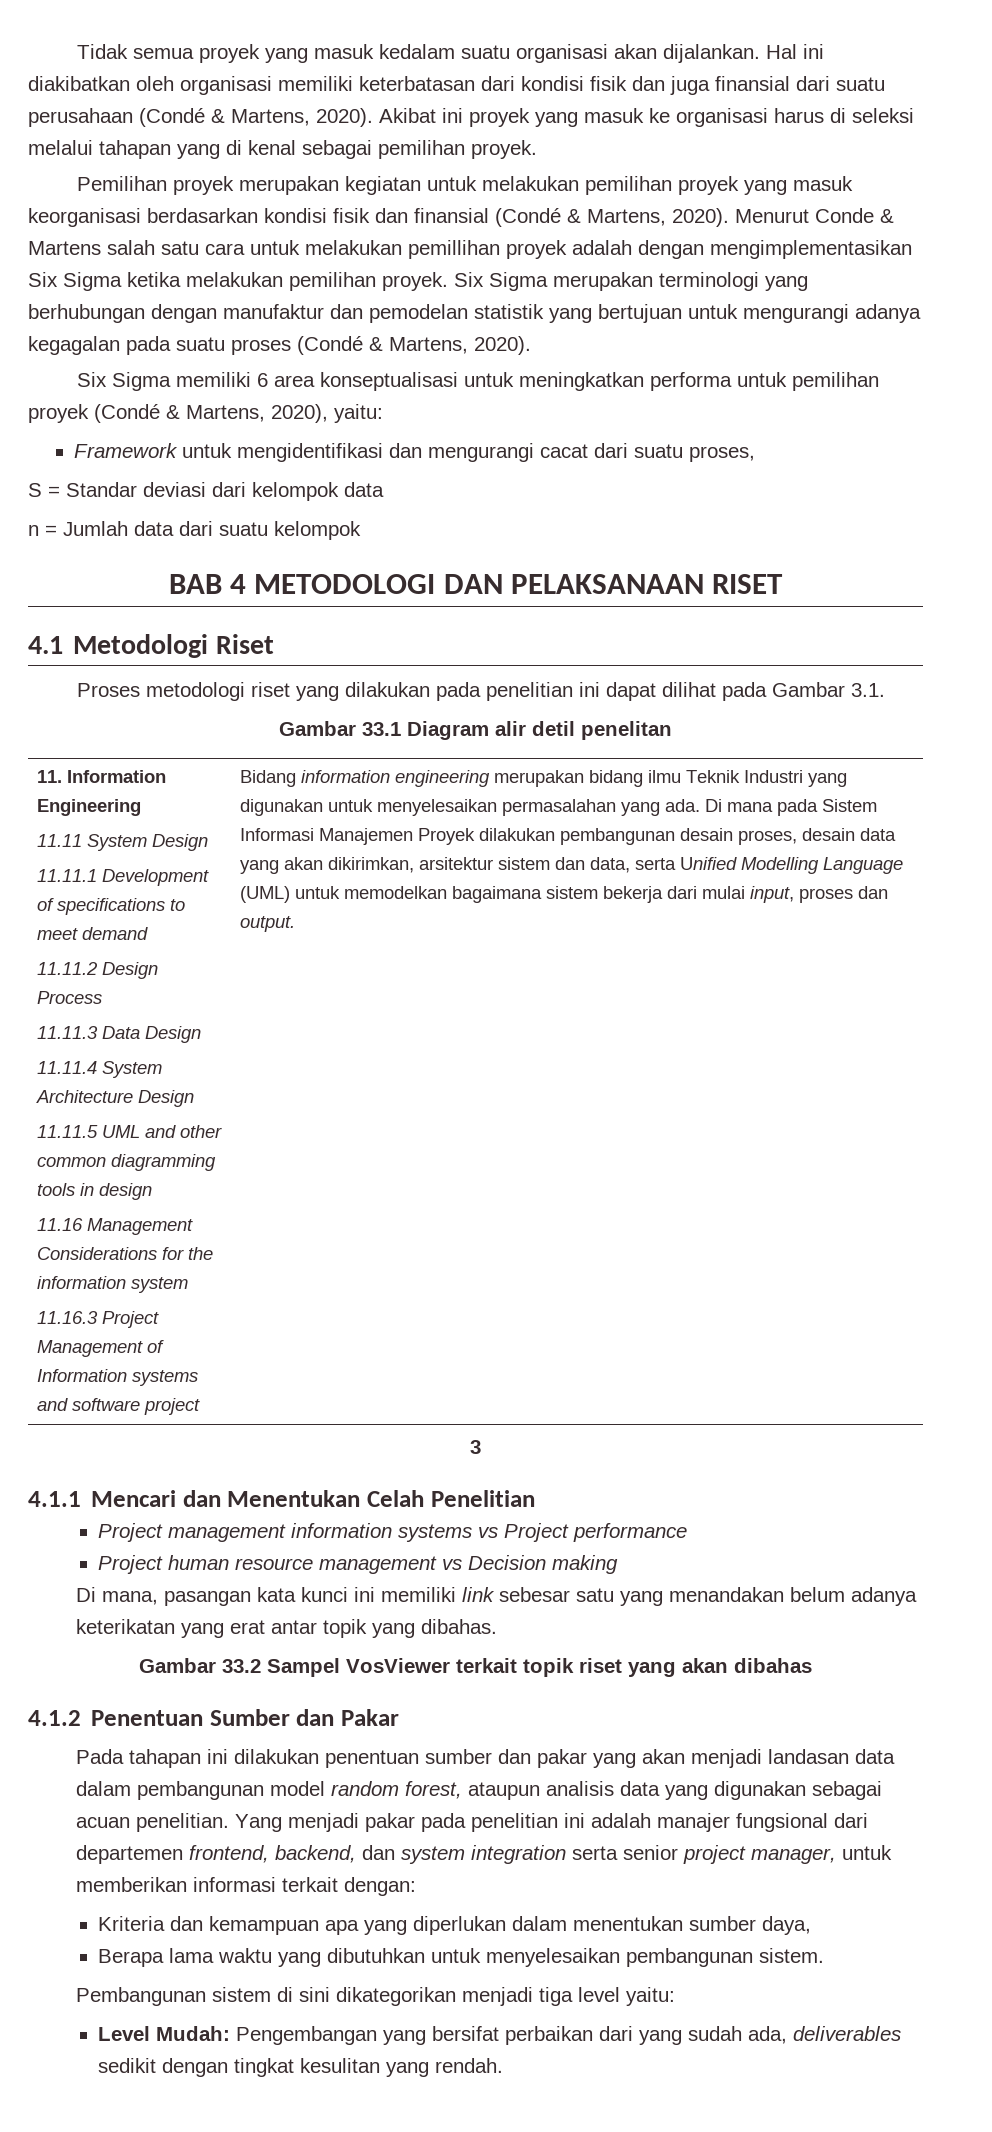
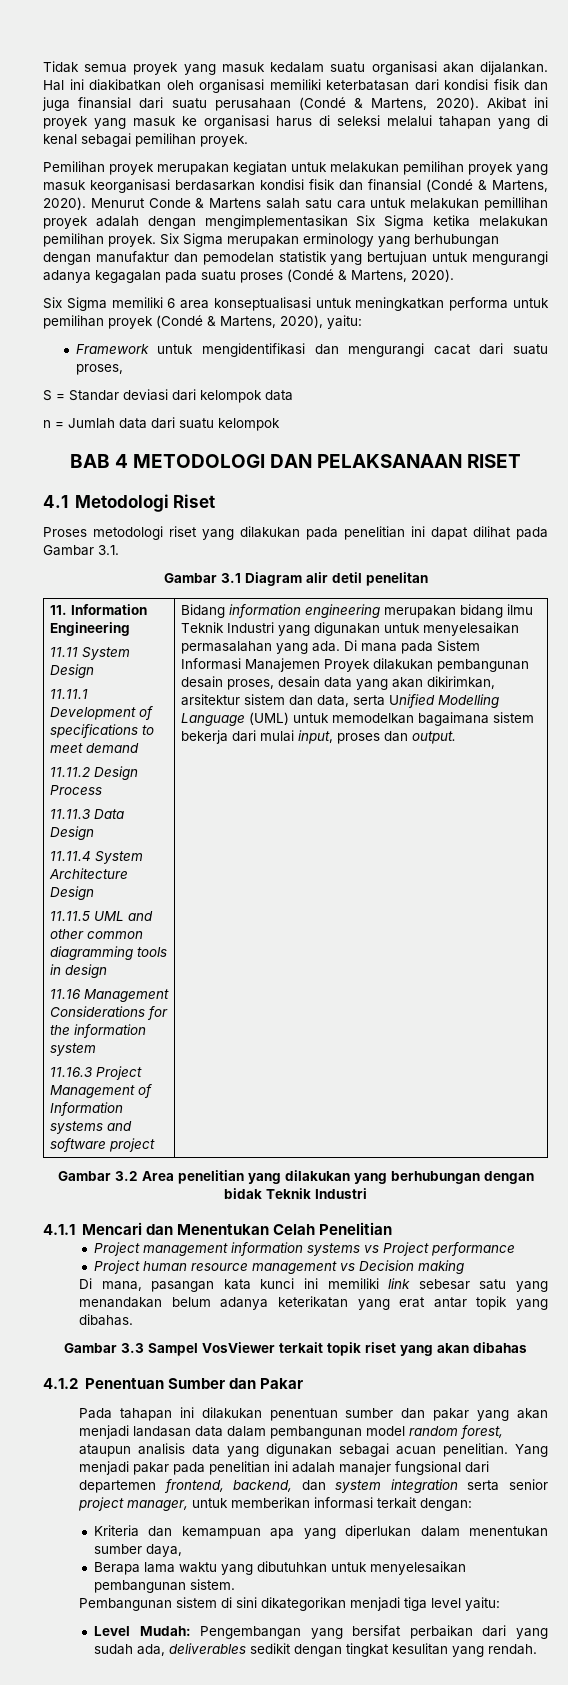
- Six Sigma merupakan terminologi yang berhubungan dengan manufaktur dan pemodelan statistik yang bertujuan untuk mengurangi adanya kegagalan pada suatu proses (Condé & Martens, 2020).
+ Six Sigma merupakan erminology yang berhubungan dengan manufaktur dan pemodelan statistik yang bertujuan untuk mengurangi adanya kegagalan pada suatu proses (Condé & Martens, 2020).
- Gambar 33.1 Diagram alir detil penelitan
+ Gambar 3.1 Diagram alir detil penelitan
- 3
+ Gambar 3.2 Area penelitian yang dilakukan yang berhubungan dengan bidak Teknik Industri
- Gambar 33.2 Sampel VosViewer terkait topik riset yang akan dibahas
+ Gambar 3.3 Sampel VosViewer terkait topik riset yang akan dibahas

